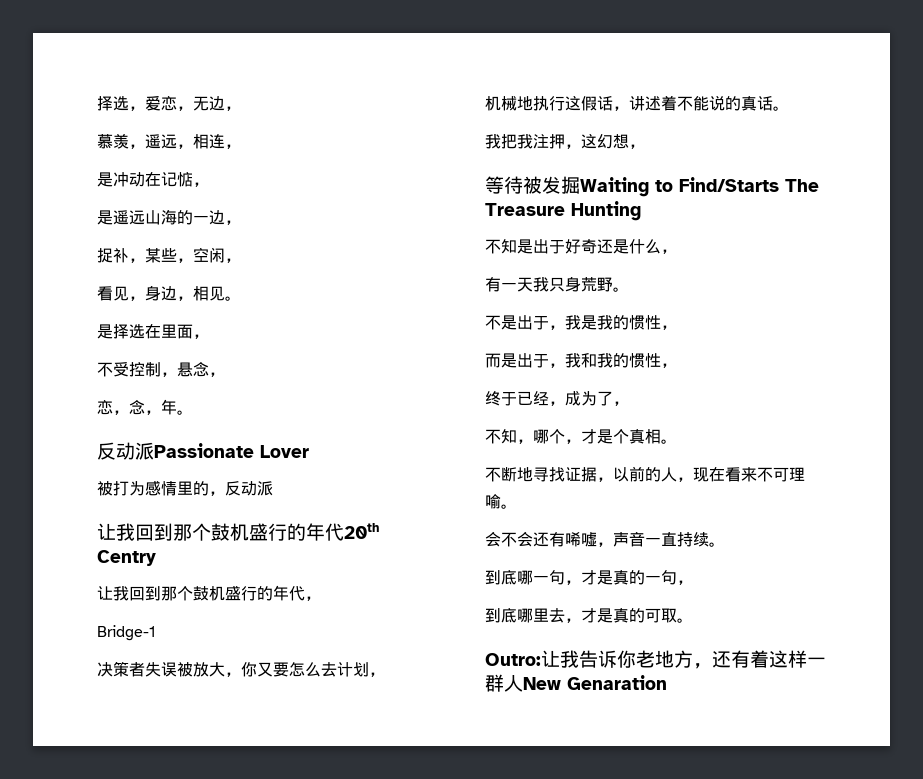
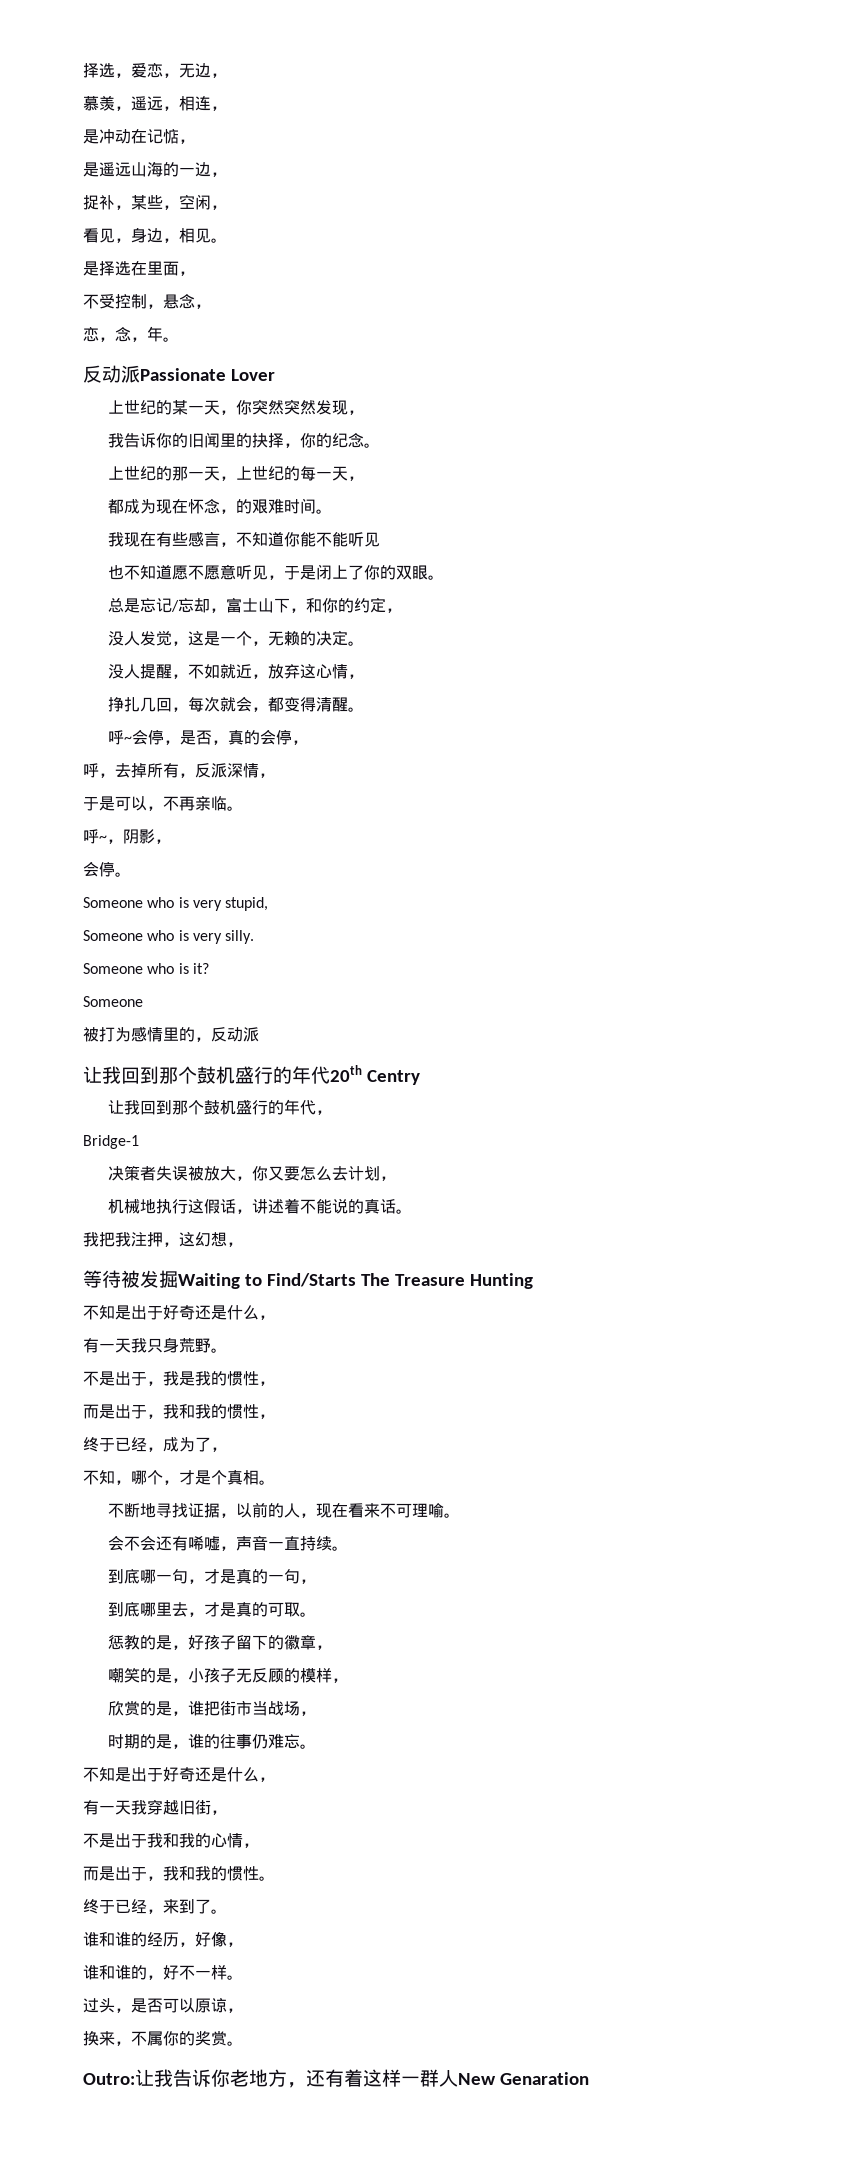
+ 上世纪的某一天，你突然突然发现，
+ 我告诉你的旧闻里的抉择，你的纪念。
+ 上世纪的那一天，上世纪的每一天，
+ 都成为现在怀念，的艰难时间。
+ 我现在有些感言，不知道你能不能听见
+ 也不知道愿不愿意听见，于是闭上了你的双眼。
+ 总是忘记/忘却，富士山下，和你的约定，
+ 没人发觉，这是一个，无赖的决定。
+ 没人提醒，不如就近，放弃这心情，
+ 挣扎几回，每次就会，都变得清醒。
+ 呼~会停，是否，真的会停，
+ 呼，去掉所有，反派深情，
+ 于是可以，不再亲临。
+ 呼~，阴影，
+ 会停。
+ Someone who is very stupid,
+ Someone who is very silly.
+ Someone who is it?
+ Someone
+ 惩教的是，好孩子留下的徽章，
+ 嘲笑的是，小孩子无反顾的模样，
+ 欣赏的是，谁把街市当战场，
+ 时期的是，谁的往事仍难忘。
+ 不知是出于好奇还是什么，
+ 有一天我穿越旧街，
+ 不是出于我和我的心情，
+ 而是出于，我和我的惯性。
+ 终于已经，来到了。
+ 谁和谁的经历，好像，
+ 谁和谁的，好不一样。
+ 过头，是否可以原谅，
+ 换来，不属你的奖赏。

